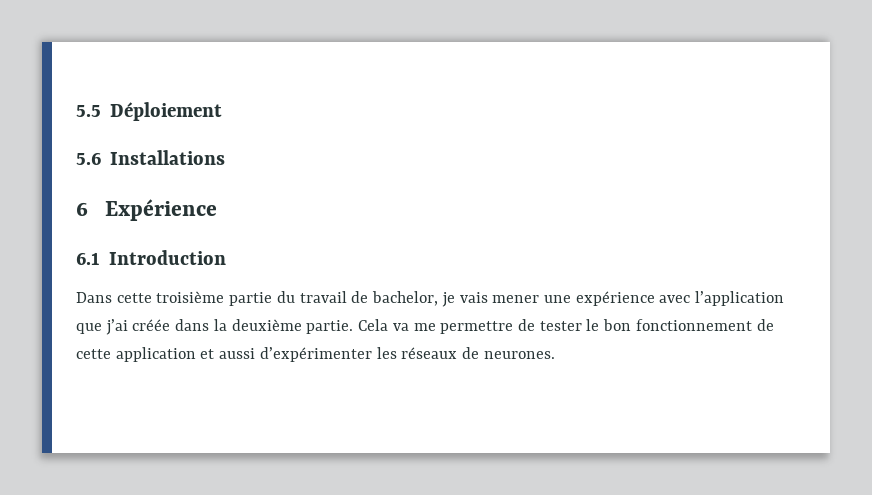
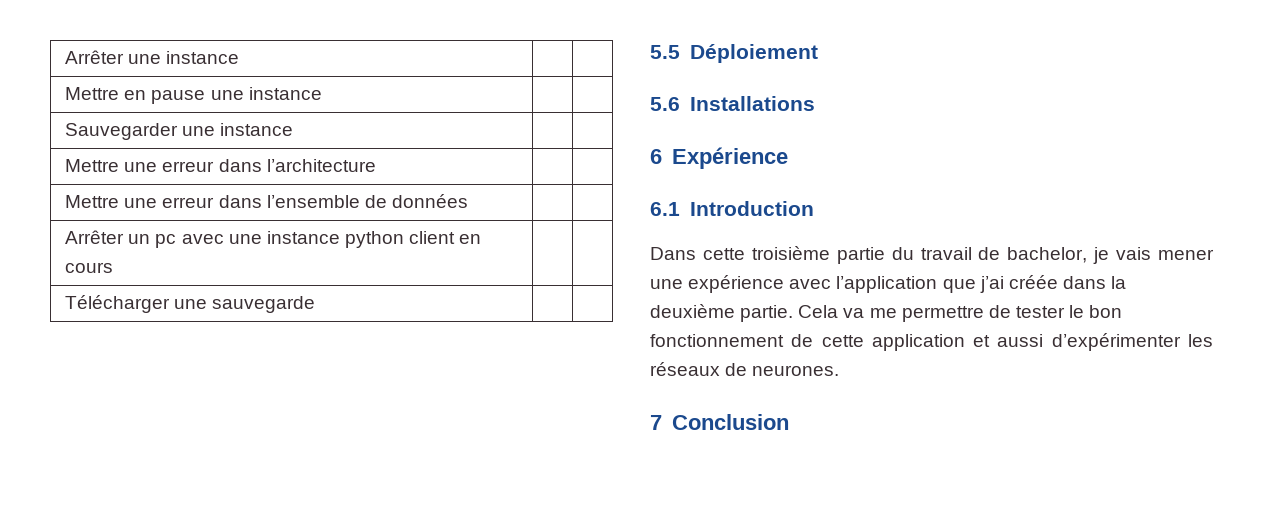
+ Arrêter une instance | |
+ Mettre en pause une instance | |
+ Sauvegarder une instance | |
+ Mettre une erreur dans l’architecture | |
+ Mettre une erreur dans l’ensemble de données | |
+ Arrêter un pc avec une instance python client en cours | |
+ Télécharger une sauvegarde | |
+ 7 Conclusion

